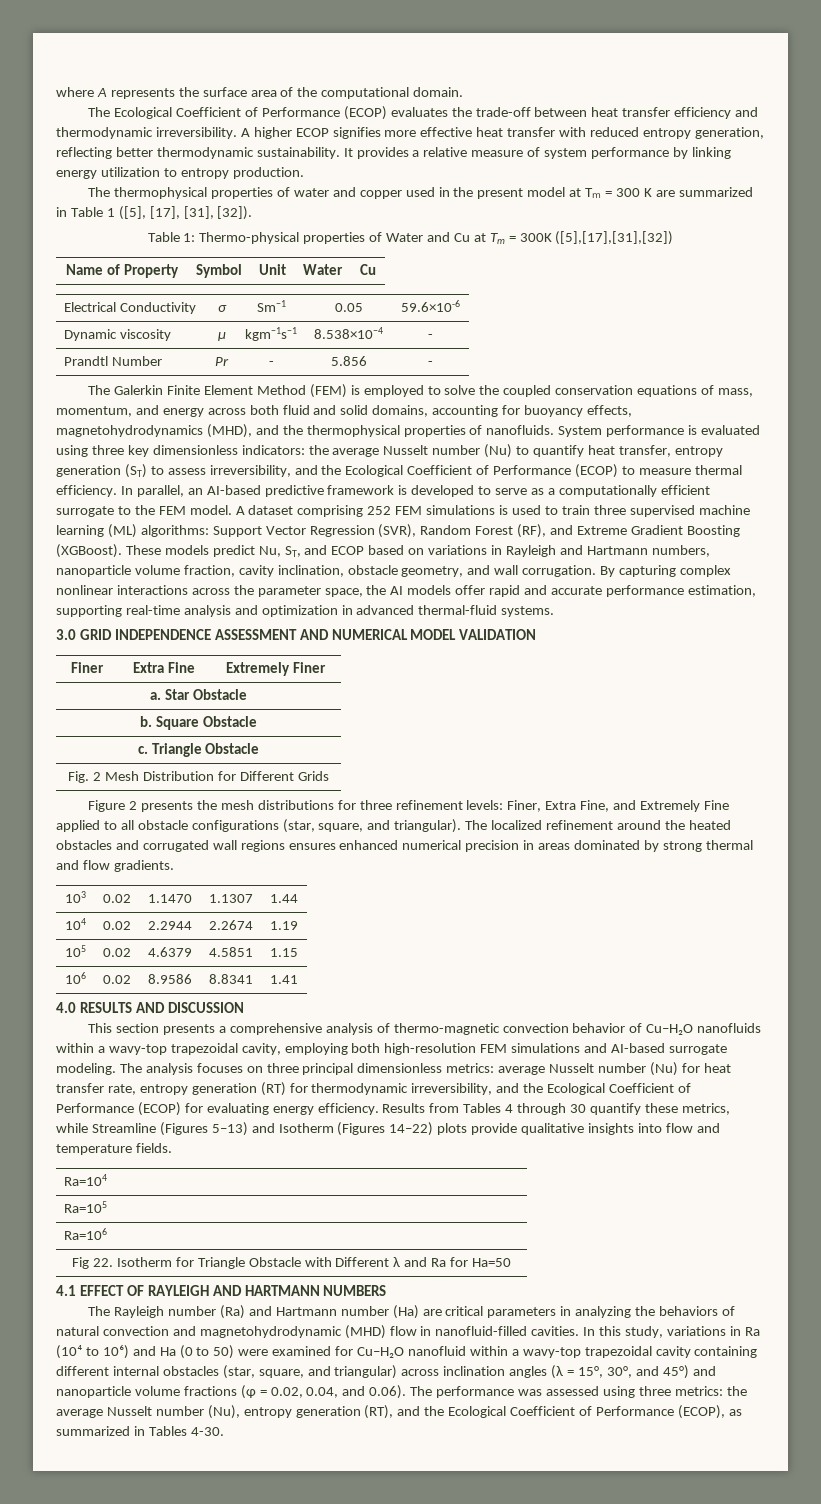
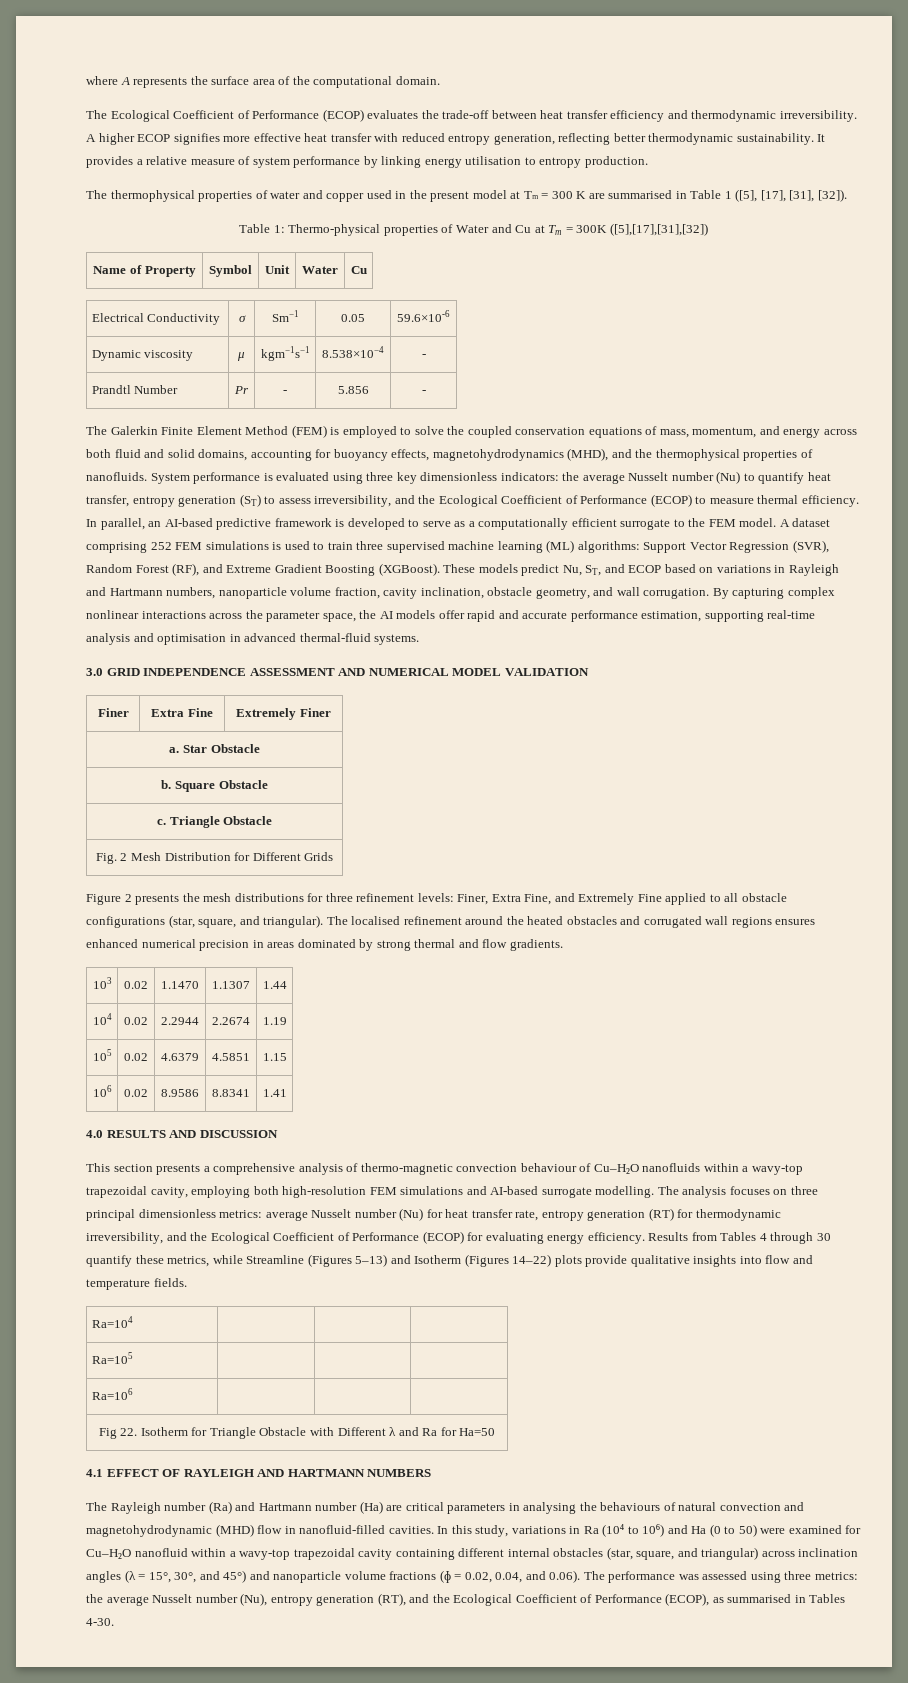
- It provides a relative measure of system performance by linking energy utilization to entropy production.
+ It provides a relative measure of system performance by linking energy utilisation to entropy production.
- The thermophysical properties of water and copper used in the present model at Tₘ = 300 K are summarized in Table 1 ([5], [17], [31], [32]).
+ The thermophysical properties of water and copper used in the present model at Tₘ = 300 K are summarised in Table 1 ([5], [17], [31], [32]).
- By capturing complex nonlinear interactions across the parameter space, the AI models offer rapid and accurate performance estimation, supporting real-time analysis and optimization in advanced thermal-fluid systems.
+ By capturing complex nonlinear interactions across the parameter space, the AI models offer rapid and accurate performance estimation, supporting real-time analysis and optimisation in advanced thermal-fluid systems.
- The localized refinement around the heated obstacles and corrugated wall regions ensures enhanced numerical precision in areas dominated by strong thermal and flow gradients.
+ The localised refinement around the heated obstacles and corrugated wall regions ensures enhanced numerical precision in areas dominated by strong thermal and flow gradients.
- This section presents a comprehensive analysis of thermo-magnetic convection behavior of Cu–H₂O nanofluids within a wavy-top trapezoidal cavity, employing both high-resolution FEM simulations and AI-based surrogate modeling.
+ This section presents a comprehensive analysis of thermo-magnetic convection behaviour of Cu–H₂O nanofluids within a wavy-top trapezoidal cavity, employing both high-resolution FEM simulations and AI-based surrogate modelling.
- The Rayleigh number (Ra) and Hartmann number (Ha) are critical parameters in analyzing the behaviors of natural convection and magnetohydrodynamic (MHD) flow in nanofluid-filled cavities.
+ The Rayleigh number (Ra) and Hartmann number (Ha) are critical parameters in analysing the behaviours of natural convection and magnetohydrodynamic (MHD) flow in nanofluid-filled cavities.
- the average Nusselt number (Nu), entropy generation (RT), and the Ecological Coefficient of Performance (ECOP), as summarized in Tables 4-30.
+ the average Nusselt number (Nu), entropy generation (RT), and the Ecological Coefficient of Performance (ECOP), as summarised in Tables 4-30.

